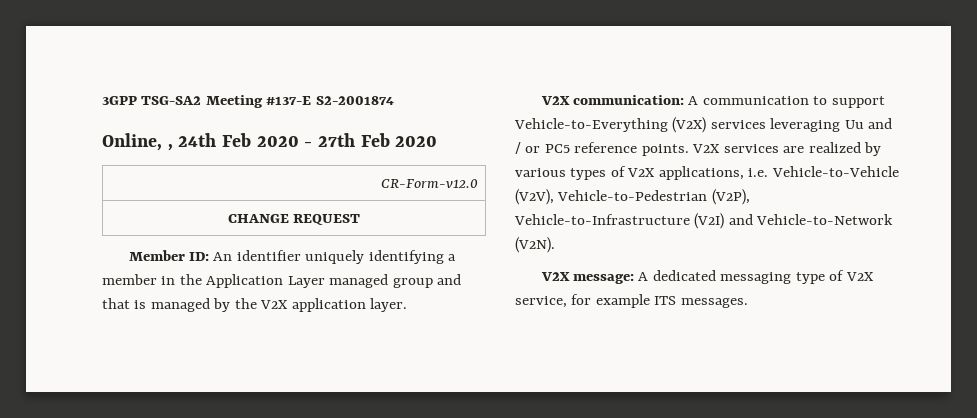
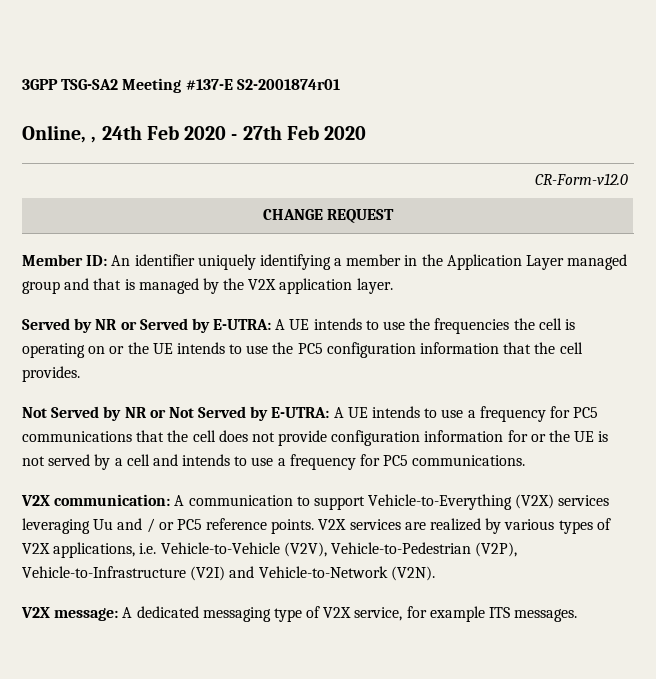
- 3GPP TSG-SA2 Meeting #137-E S2-2001874
+ 3GPP TSG-SA2 Meeting #137-E S2-2001874r01
+ Served by NR or Served by E-UTRA: A UE intends to use the frequencies the cell is operating on or the UE intends to use the PC5 configuration information that the cell provides.
+ Not Served by NR or Not Served by E-UTRA: A UE intends to use a frequency for PC5 communications that the cell does not provide configuration information for or the UE is not served by a cell and intends to use a frequency for PC5 communications.

